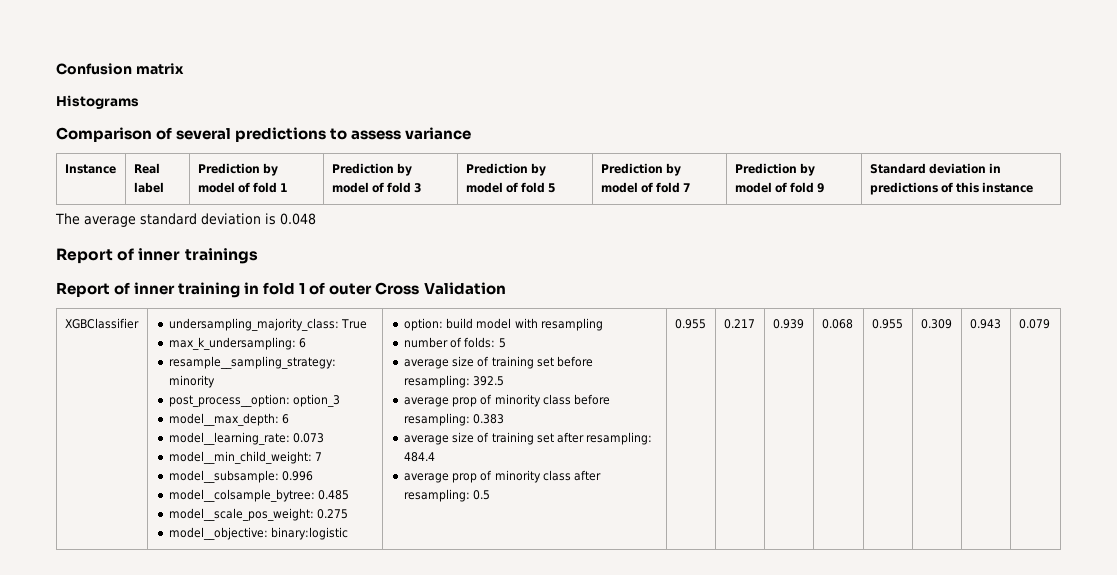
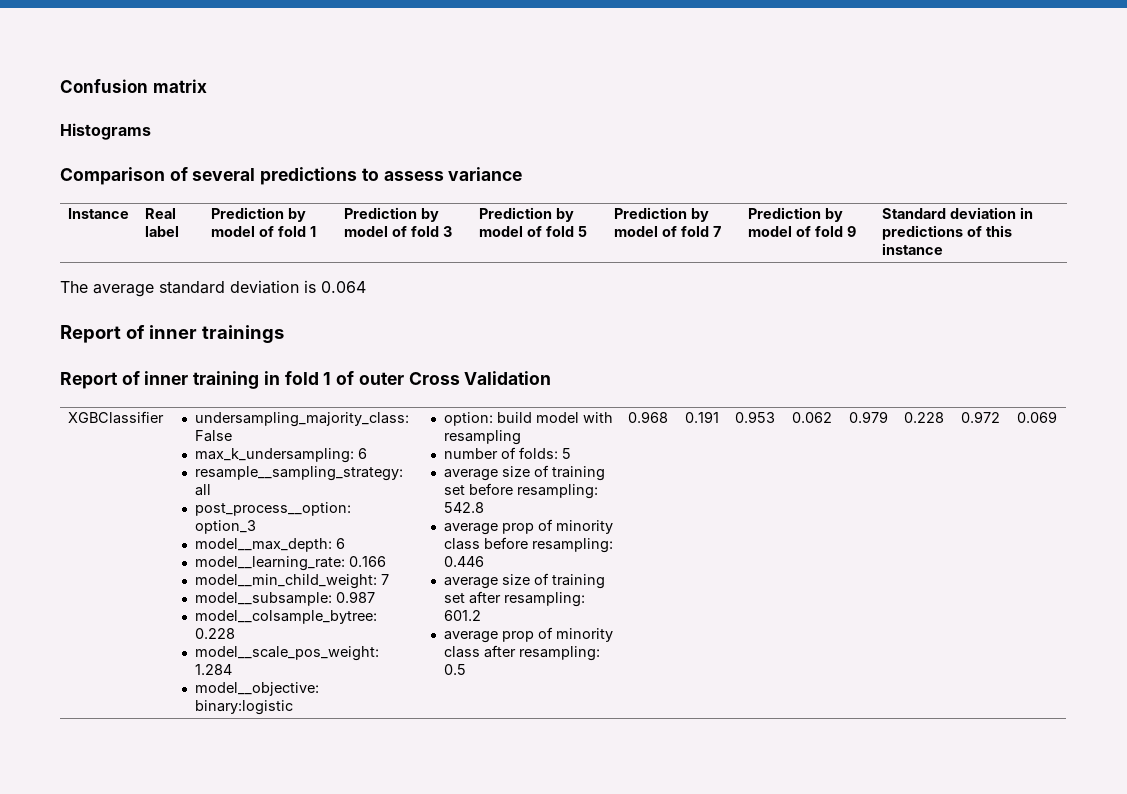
- The average standard deviation is 0.048
+ The average standard deviation is 0.064
- undersampling_majority_class: True
+ undersampling_majority_class: False
- resample__sampling_strategy: minority
+ resample__sampling_strategy: all
- model__learning_rate: 0.073
+ model__learning_rate: 0.166
- model__subsample: 0.996
+ model__subsample: 0.987
- model__colsample_bytree: 0.485
+ model__colsample_bytree: 0.228
- model__scale_pos_weight: 0.275
+ model__scale_pos_weight: 1.284
- average size of training set before resampling: 392.5
+ average size of training set before resampling: 542.8
- average prop of minority class before resampling: 0.383
+ average prop of minority class before resampling: 0.446
- average size of training set after resampling: 484.4
+ average size of training set after resampling: 601.2
- 0.955 | 0.217 | 0.939 | 0.068 | 0.955 | 0.309 | 0.943 | 0.079
+ 0.968 | 0.191 | 0.953 | 0.062 | 0.979 | 0.228 | 0.972 | 0.069

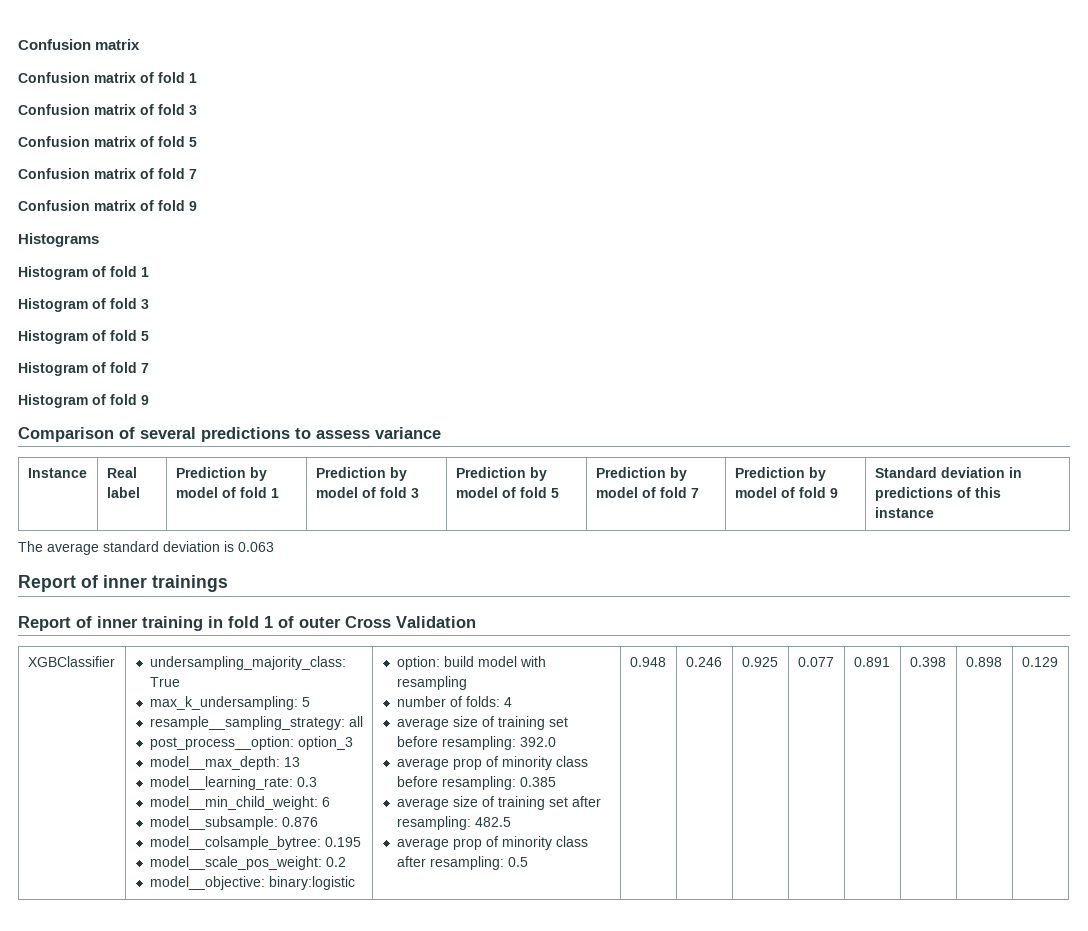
+ Confusion matrix of fold 1
+ Confusion matrix of fold 3
+ Confusion matrix of fold 5
+ Confusion matrix of fold 7
+ Confusion matrix of fold 9
  Histograms
+ Histogram of fold 1
+ Histogram of fold 3
+ Histogram of fold 5
+ Histogram of fold 7
+ Histogram of fold 9
- The average standard deviation is 0.064
+ The average standard deviation is 0.063
- undersampling_majority_class: False
+ undersampling_majority_class: True
- max_k_undersampling: 6
+ max_k_undersampling: 5
- model__max_depth: 6
- model__learning_rate: 0.166
- model__min_child_weight: 7
+ model__max_depth: 13
+ model__learning_rate: 0.3
+ model__min_child_weight: 6
- model__subsample: 0.987
+ model__subsample: 0.876
- model__colsample_bytree: 0.228
+ model__colsample_bytree: 0.195
- model__scale_pos_weight: 1.284
+ model__scale_pos_weight: 0.2
- number of folds: 5
+ number of folds: 4
- average size of training set before resampling: 542.8
+ average size of training set before resampling: 392.0
- average prop of minority class before resampling: 0.446
+ average prop of minority class before resampling: 0.385
- average size of training set after resampling: 601.2
+ average size of training set after resampling: 482.5
- 0.968 | 0.191 | 0.953 | 0.062 | 0.979 | 0.228 | 0.972 | 0.069
+ 0.948 | 0.246 | 0.925 | 0.077 | 0.891 | 0.398 | 0.898 | 0.129

